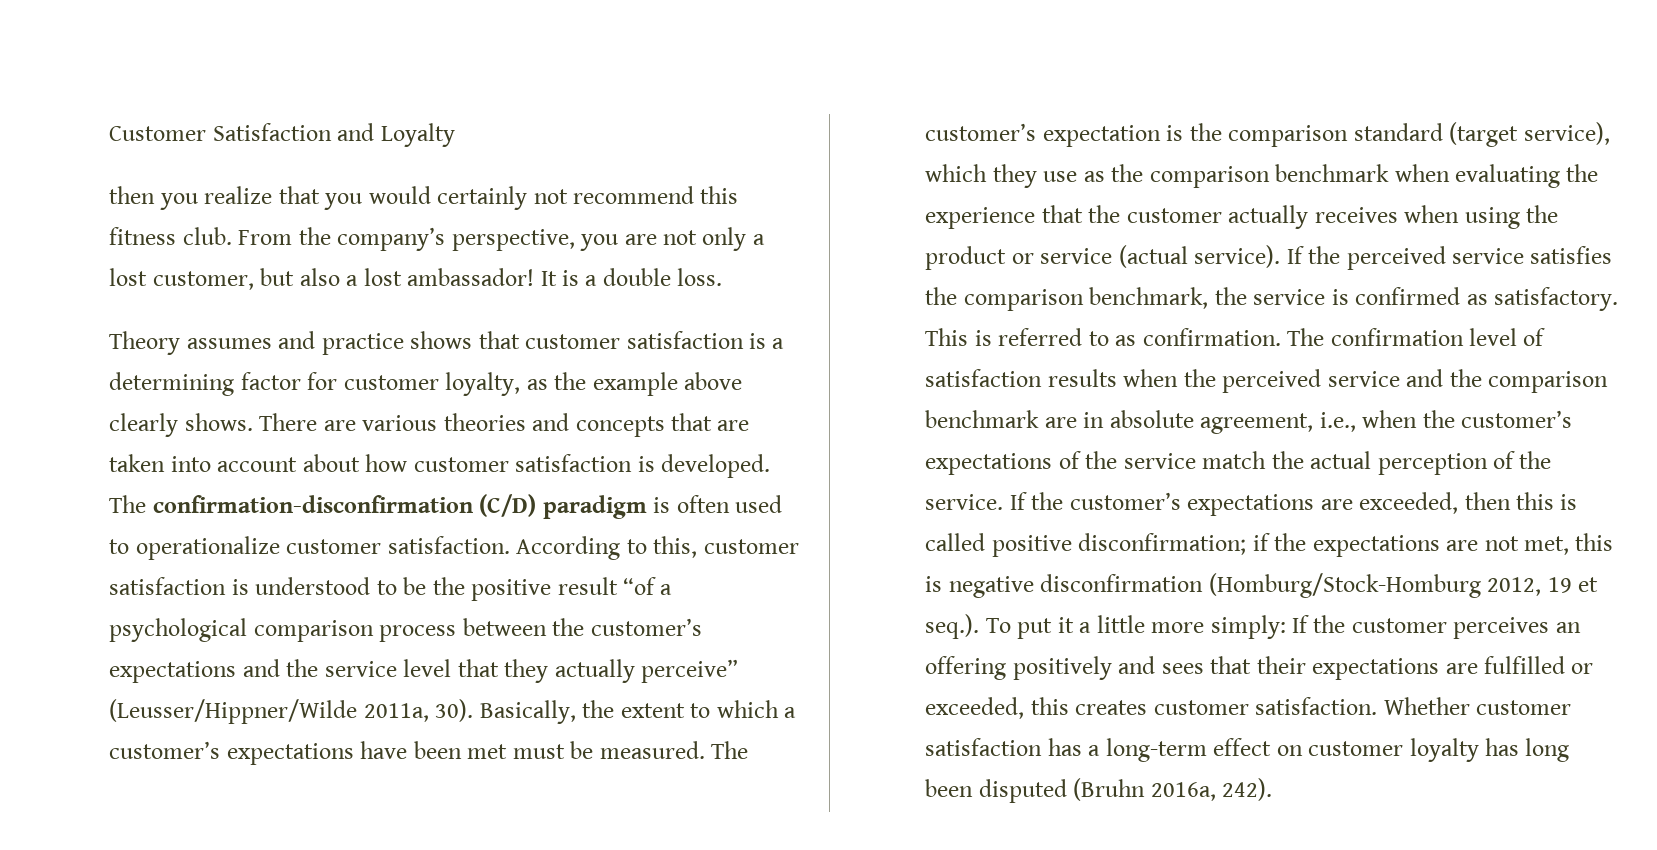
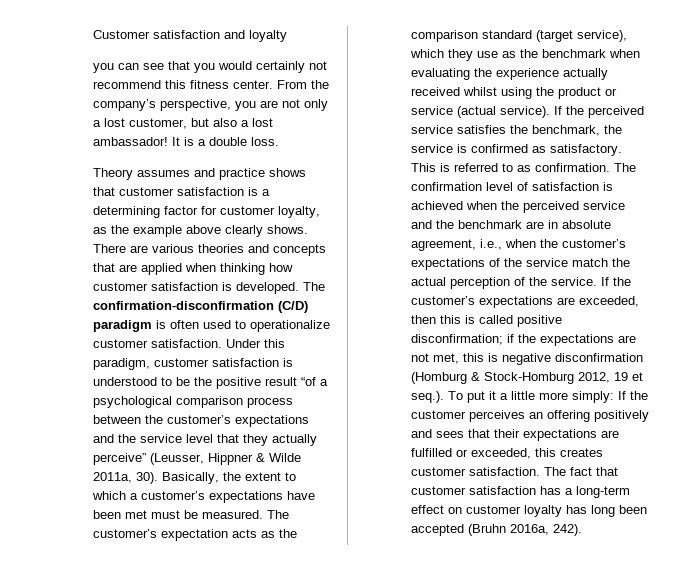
- Customer Satisfaction and Loyalty
- then you realize that you would certainly not recommend this fitness club.
+ Customer satisfaction and loyalty
+ you can see that you would certainly not recommend this fitness center.
- There are various theories and concepts that are taken into account about how customer satisfaction is developed.
+ There are various theories and concepts that are applied when thinking how customer satisfaction is developed.
- According to this, customer satisfaction is understood to be the positive result “of a psychological comparison process between the customer’s expectations and the service level that they actually perceive” (Leusser/Hippner/Wilde 2011a, 30).
+ Under this paradigm, customer satisfaction is understood to be the positive result “of a psychological comparison process between the customer’s expectations and the service level that they actually perceive” (Leusser, Hippner & Wilde 2011a, 30).
- The customer’s expectation is the comparison standard (target service), which they use as the comparison benchmark when evaluating the experience that the customer actually receives when using the product or service (actual service).
+ The customer’s expectation acts as the comparison standard (target service), which they use as the benchmark when evaluating the experience actually received whilst using the product or service (actual service).
- If the perceived service satisfies the comparison benchmark, the service is confirmed as satisfactory.
+ If the perceived service satisfies the benchmark, the service is confirmed as satisfactory.
- The confirmation level of satisfaction results when the perceived service and the comparison benchmark are in absolute agreement, i.e., when the customer’s expectations of the service match the actual perception of the service.
+ The confirmation level of satisfaction is achieved when the perceived service and the benchmark are in absolute agreement, i.e., when the customer’s expectations of the service match the actual perception of the service.
- If the customer’s expectations are exceeded, then this is called positive disconfirmation; if the expectations are not met, this is negative disconfirmation (Homburg/Stock-Homburg 2012, 19 et seq.). To put it a little more simply: If the customer perceives an offering positively and sees that their expectations are fulfilled or exceeded, this creates customer satisfaction.
+ If the customer’s expectations are exceeded, then this is called positive disconfirmation; if the expectations are not met, this is negative disconfirmation (Homburg & Stock-Homburg 2012, 19 et seq.). To put it a little more simply: If the customer perceives an offering positively and sees that their expectations are fulfilled or exceeded, this creates customer satisfaction.
- Whether customer satisfaction has a long-term effect on customer loyalty has long been disputed (Bruhn 2016a, 242).
+ The fact that customer satisfaction has a long-term effect on customer loyalty has long been accepted (Bruhn 2016a, 242).

